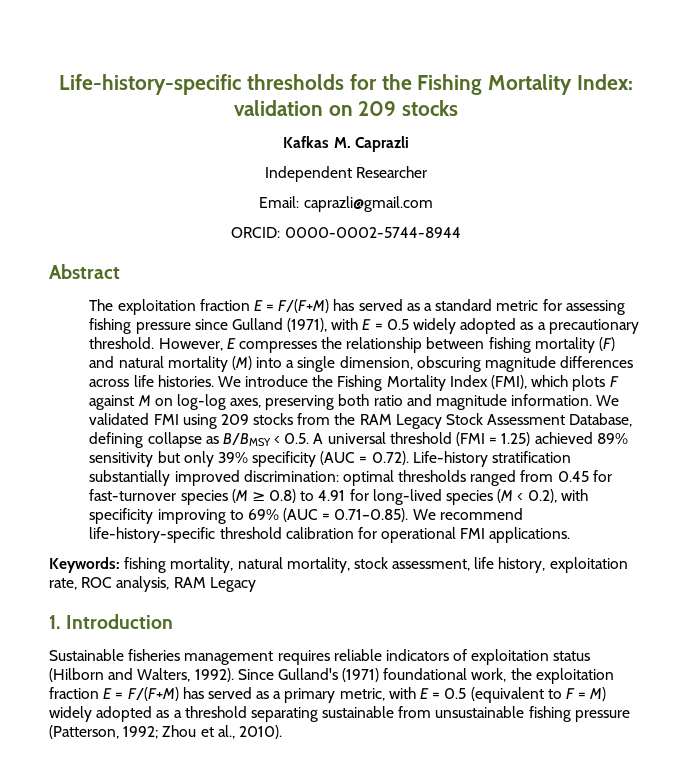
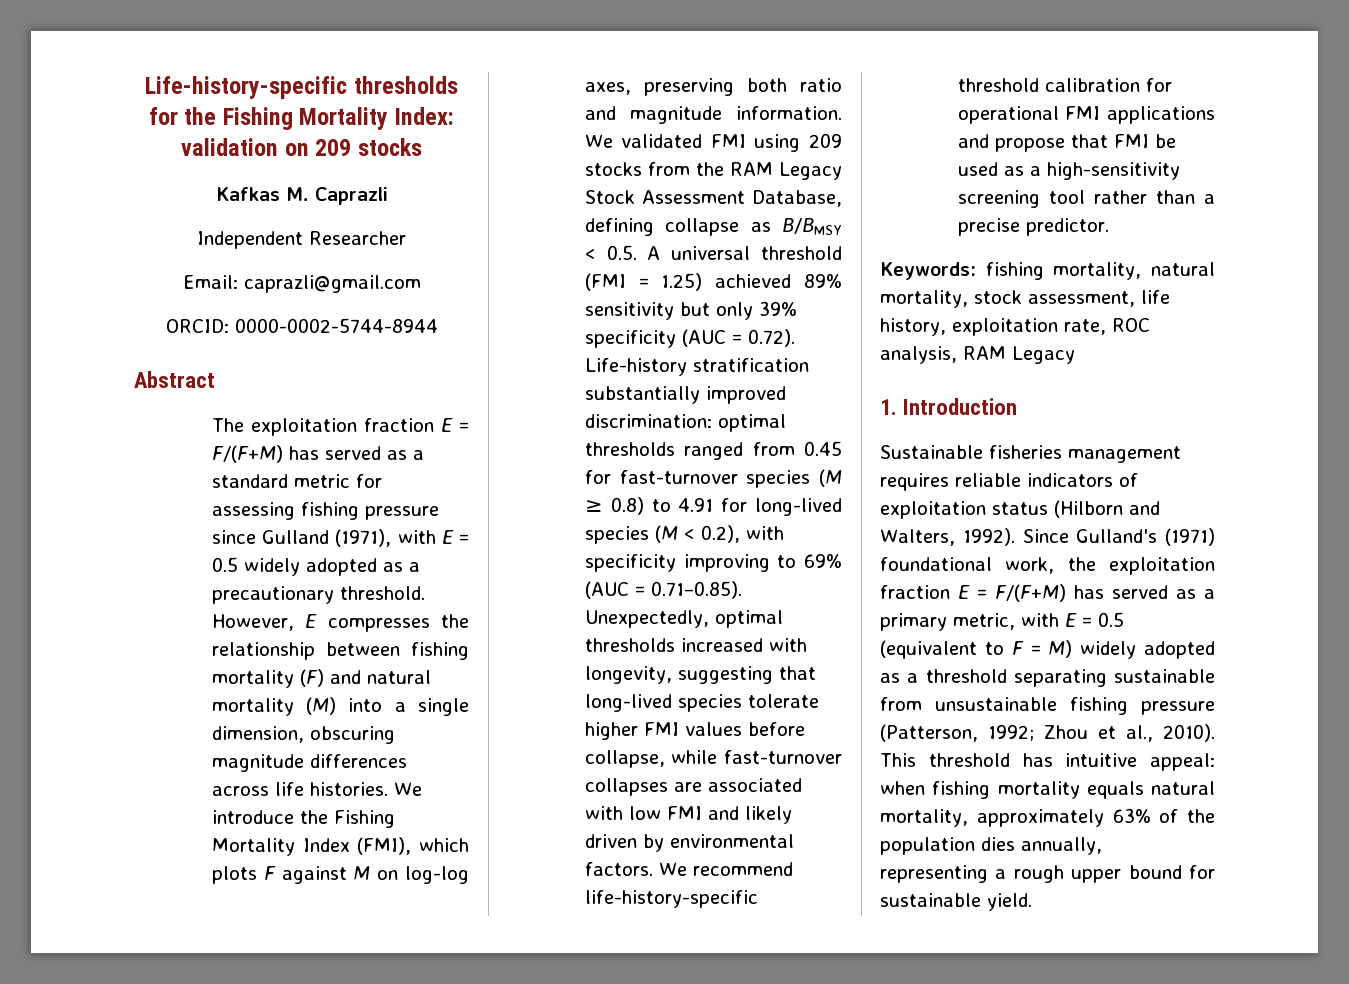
- optimal thresholds ranged from 0.45 for fast-turnover species (M ≥ 0.8) to 4.91 for long-lived species (M < 0.2), with specificity improving to 69% (AUC = 0.71–0.85). We recommend life-history-specific threshold calibration for operational FMI applications.
+ optimal thresholds ranged from 0.45 for fast-turnover species (M ≥ 0.8) to 4.91 for long-lived species (M < 0.2), with specificity improving to 69% (AUC = 0.71–0.85). Unexpectedly, optimal thresholds increased with longevity, suggesting that long-lived species tolerate higher FMI values before collapse, while fast-turnover collapses are associated with low FMI and likely driven by environmental factors. We recommend life-history-specific threshold calibration for operational FMI applications and propose that FMI be used as a high-sensitivity screening tool rather than a precise predictor.
+ This threshold has intuitive appeal: when fishing mortality equals natural mortality, approximately 63% of the population dies annually, representing a rough upper bound for sustainable yield.

